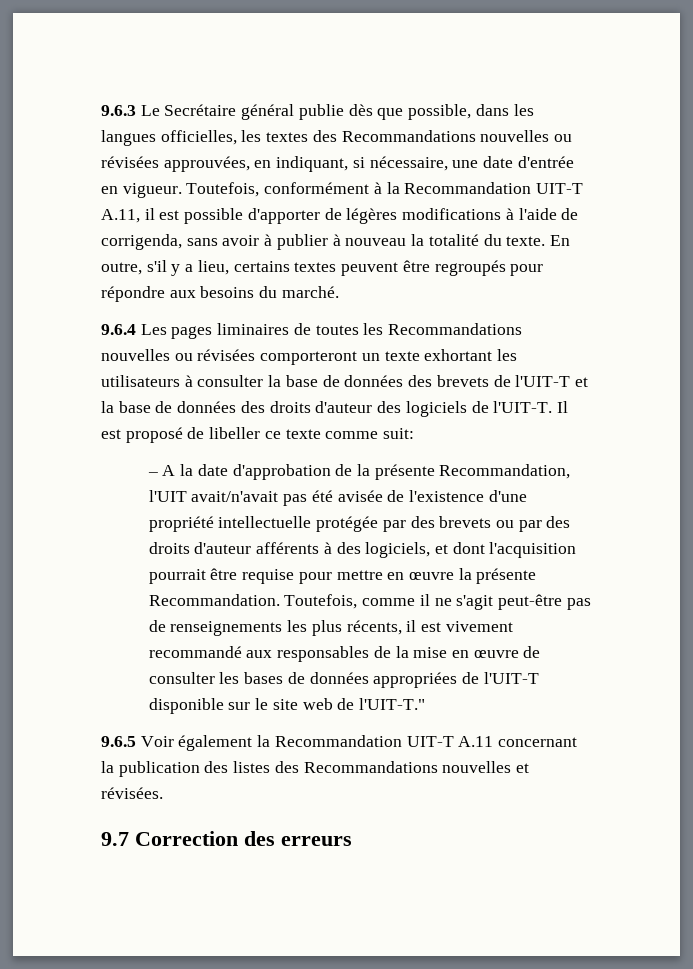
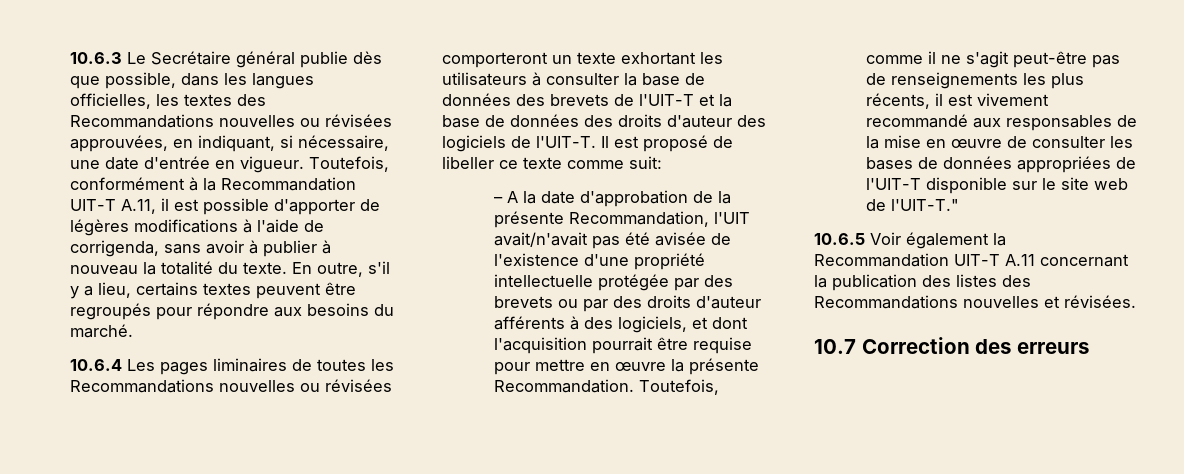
- 9.6.3 Le Secrétaire général publie dès que possible, dans les langues officielles, les textes des Recommandations nouvelles ou révisées approuvées, en indiquant, si nécessaire, une date d'entrée en vigueur.
+ 10.6.3 Le Secrétaire général publie dès que possible, dans les langues officielles, les textes des Recommandations nouvelles ou révisées approuvées, en indiquant, si nécessaire, une date d'entrée en vigueur.
- 9.6.4 Les pages liminaires de toutes les Recommandations nouvelles ou révisées comporteront un texte exhortant les utilisateurs à consulter la base de données des brevets de l'UIT-T et la base de données des droits d'auteur des logiciels de l'UIT-T.
+ 10.6.4 Les pages liminaires de toutes les Recommandations nouvelles ou révisées comporteront un texte exhortant les utilisateurs à consulter la base de données des brevets de l'UIT-T et la base de données des droits d'auteur des logiciels de l'UIT-T.
- 9.6.5 Voir également la Recommandation UIT-T A.11 concernant la publication des listes des Recommandations nouvelles et révisées.
+ 10.6.5 Voir également la Recommandation UIT-T A.11 concernant la publication des listes des Recommandations nouvelles et révisées.
- 9.7 Correction des erreurs
+ 10.7 Correction des erreurs

